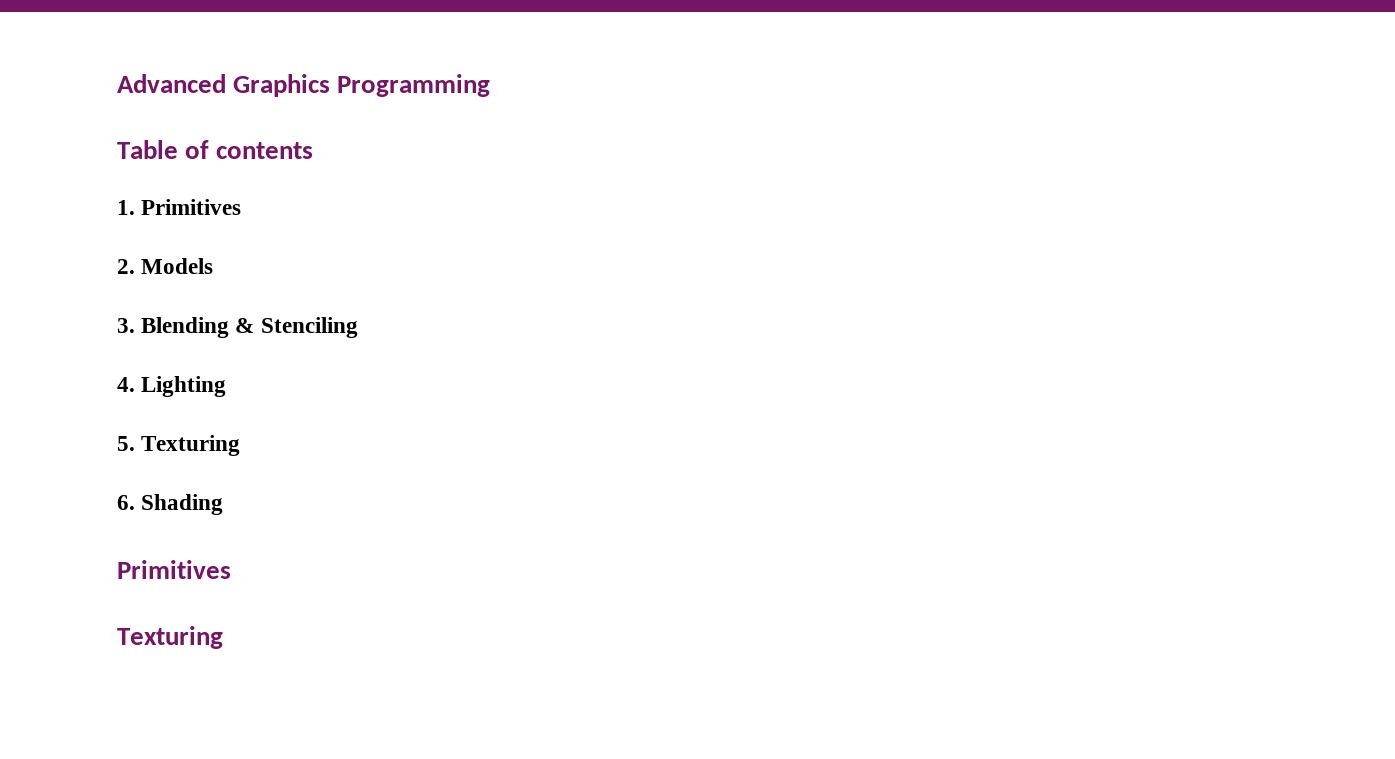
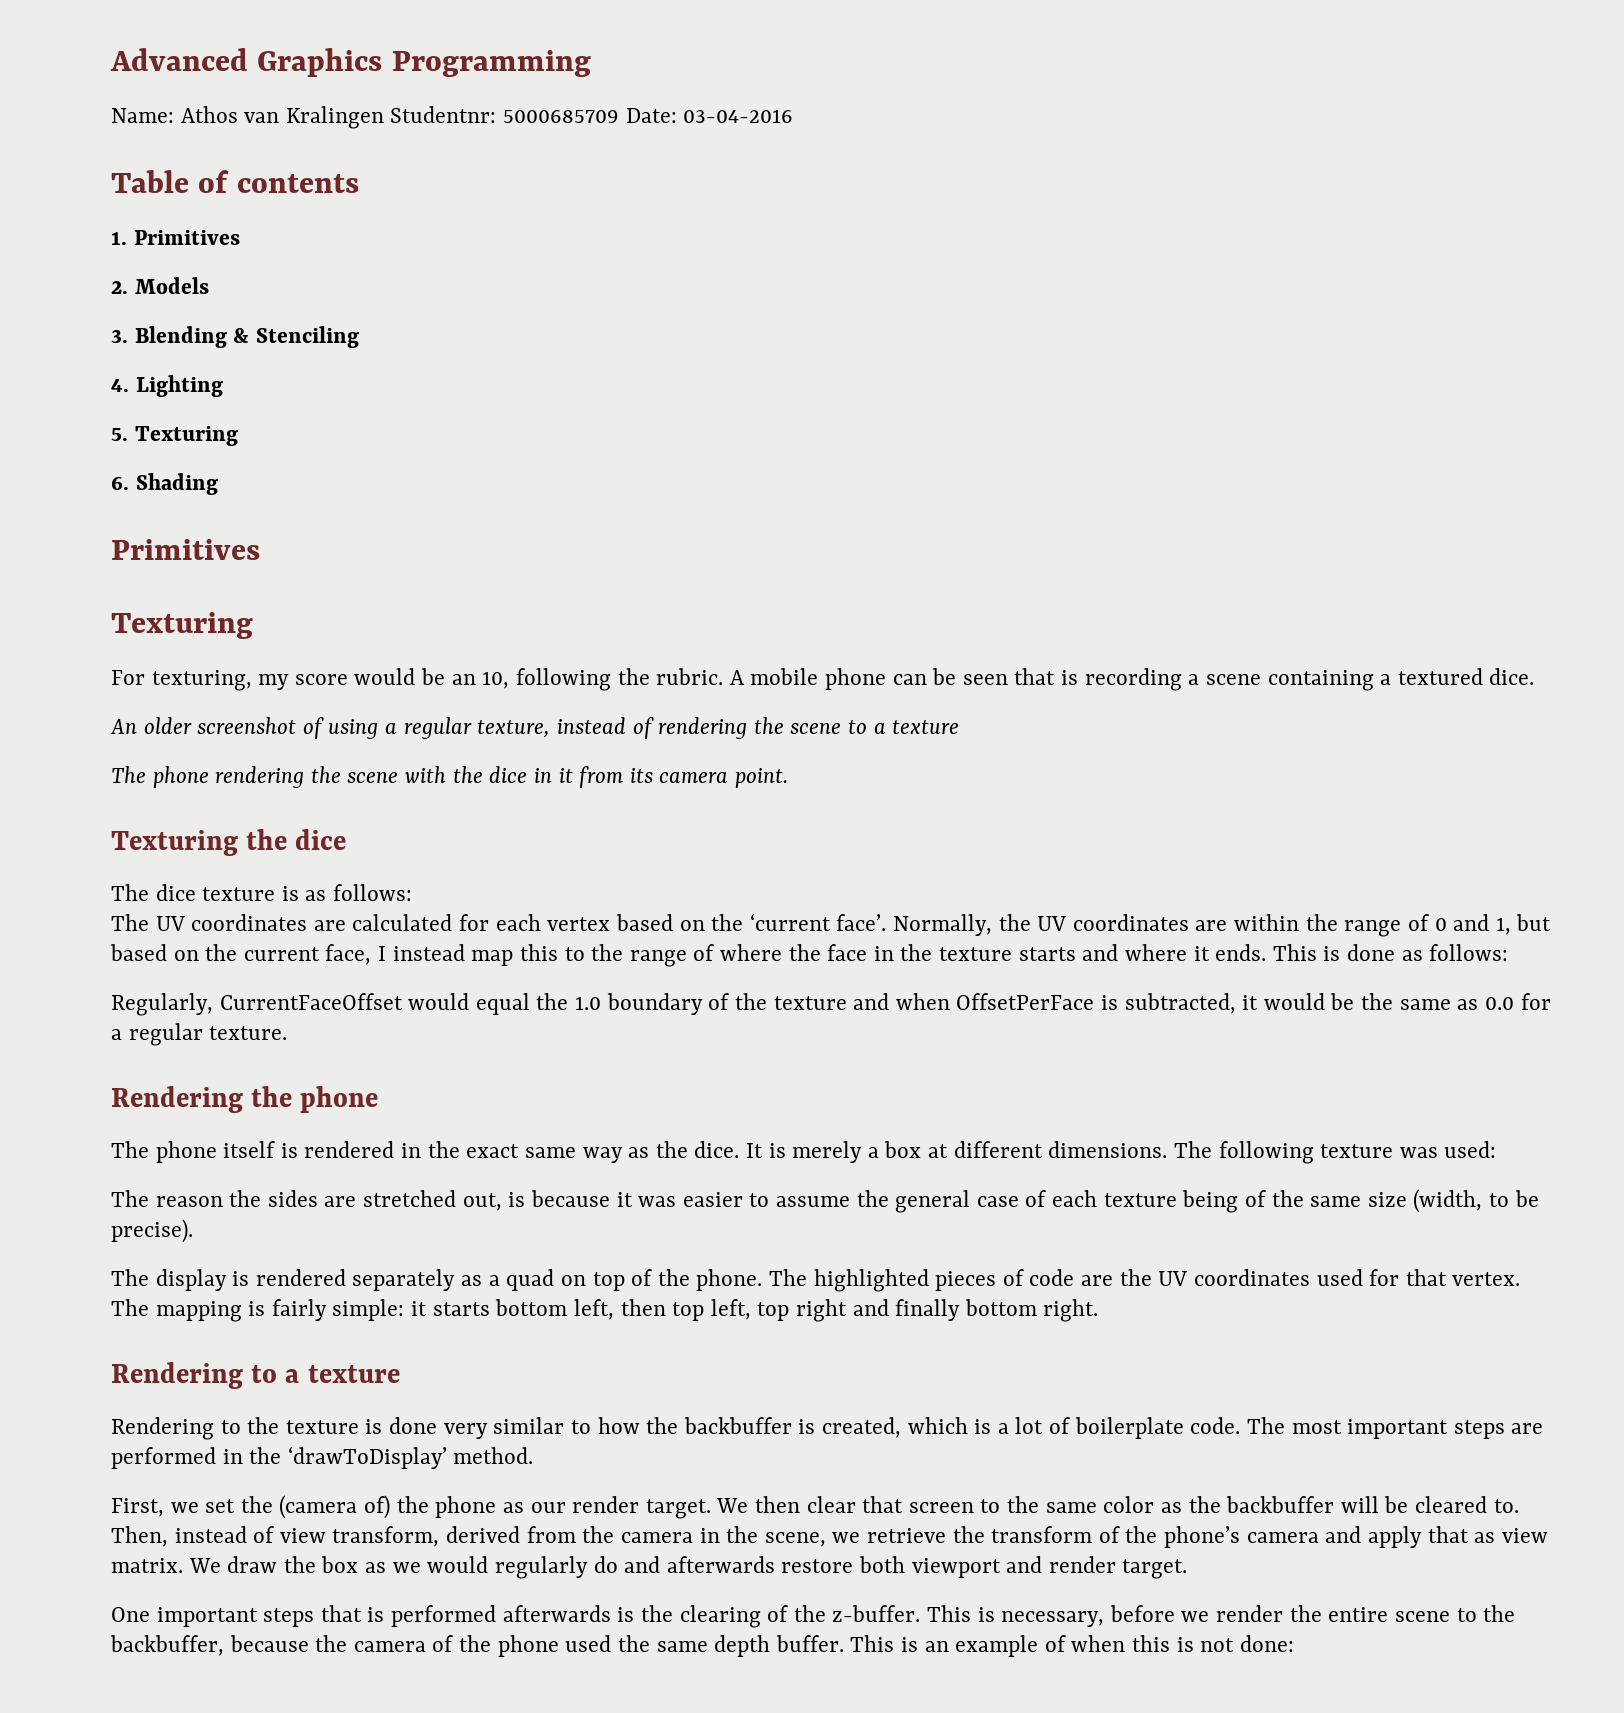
+ Name: Athos van Kralingen Studentnr: 5000685709 Date: 03-04-2016
+ For texturing, my score would be an 10, following the rubric. A mobile phone can be seen that is recording a scene containing a textured dice.
+ An older screenshot of using a regular texture, instead of rendering the scene to a texture
+ The phone rendering the scene with the dice in it from its camera point.
+ Texturing the dice
+ The dice texture is as follows:
+ The UV coordinates are calculated for each vertex based on the ‘current face’. Normally, the UV coordinates are within the range of 0 and 1, but based on the current face, I instead map this to the range of where the face in the texture starts and where it ends. This is done as follows:
+ Regularly, CurrentFaceOffset would equal the 1.0 boundary of the texture and when OffsetPerFace is subtracted, it would be the same as 0.0 for a regular texture.
+ Rendering the phone
+ The phone itself is rendered in the exact same way as the dice. It is merely a box at different dimensions. The following texture was used:
+ The reason the sides are stretched out, is because it was easier to assume the general case of each texture being of the same size (width, to be precise).
+ The display is rendered separately as a quad on top of the phone. The highlighted pieces of code are the UV coordinates used for that vertex. The mapping is fairly simple: it starts bottom left, then top left, top right and finally bottom right.
+ Rendering to a texture
+ Rendering to the texture is done very similar to how the backbuffer is created, which is a lot of boilerplate code. The most important steps are performed in the ‘drawToDisplay’ method.
+ First, we set the (camera of) the phone as our render target. We then clear that screen to the same color as the backbuffer will be cleared to. Then, instead of view transform, derived from the camera in the scene, we retrieve the transform of the phone’s camera and apply that as view matrix. We draw the box as we would regularly do and afterwards restore both viewport and render target.
+ One important steps that is performed afterwards is the clearing of the z-buffer. This is necessary, before we render the entire scene to the backbuffer, because the camera of the phone used the same depth buffer. This is an example of when this is not done:

